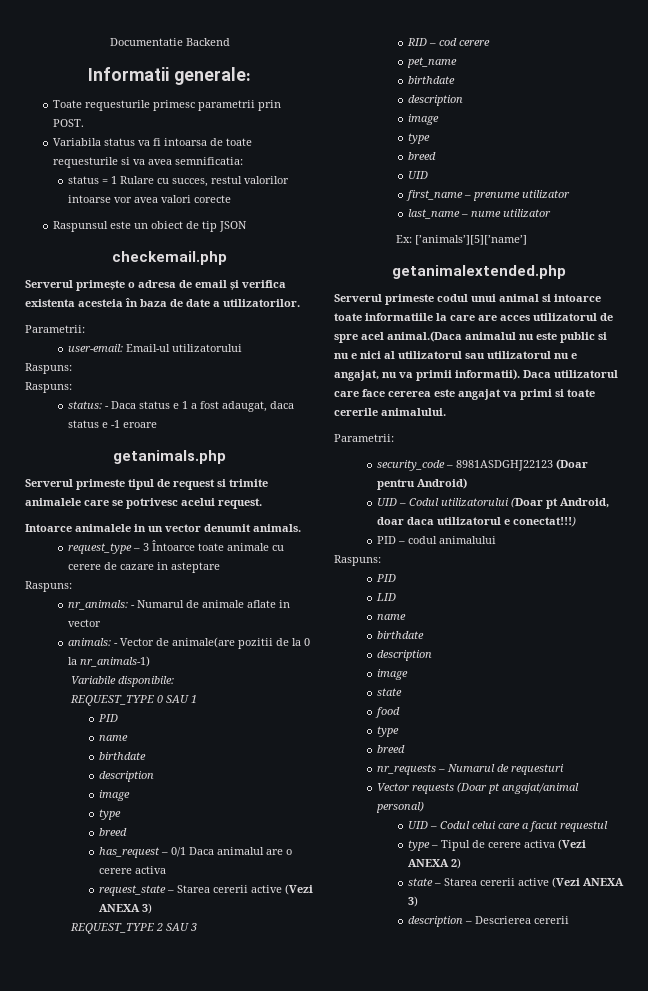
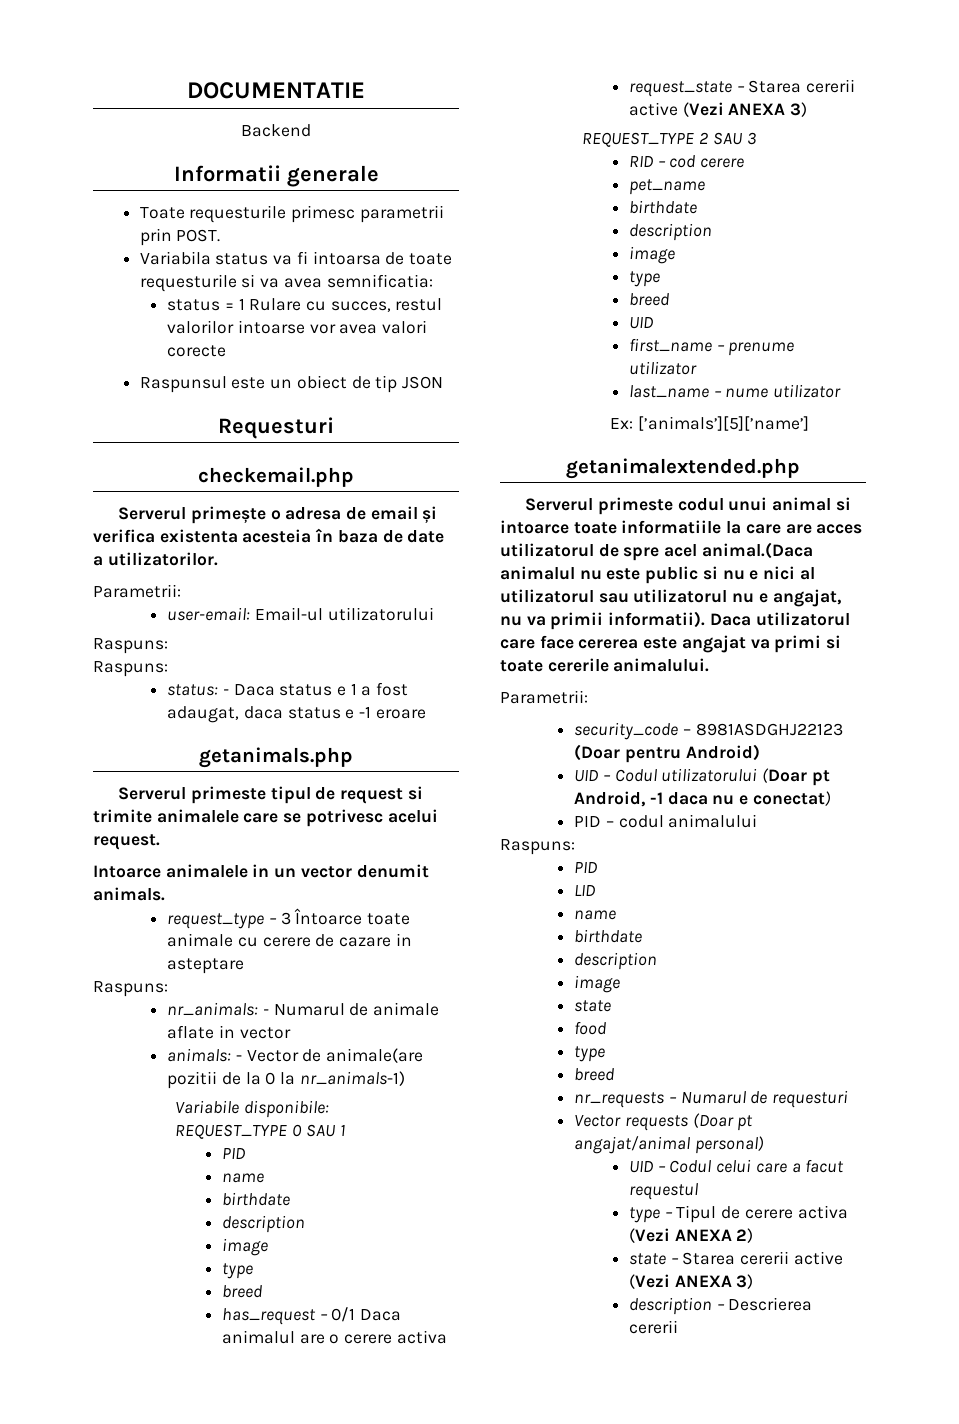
- Documentatie Backend
+ DOCUMENTATIE
+ Backend
- Informatii generale:
+ Informatii generale
+ Requesturi
- UID – Codul utilizatorului (Doar pt Android, doar daca utilizatorul e conectat!!!)
+ UID – Codul utilizatorului (Doar pt Android, -1 daca nu e conectat)

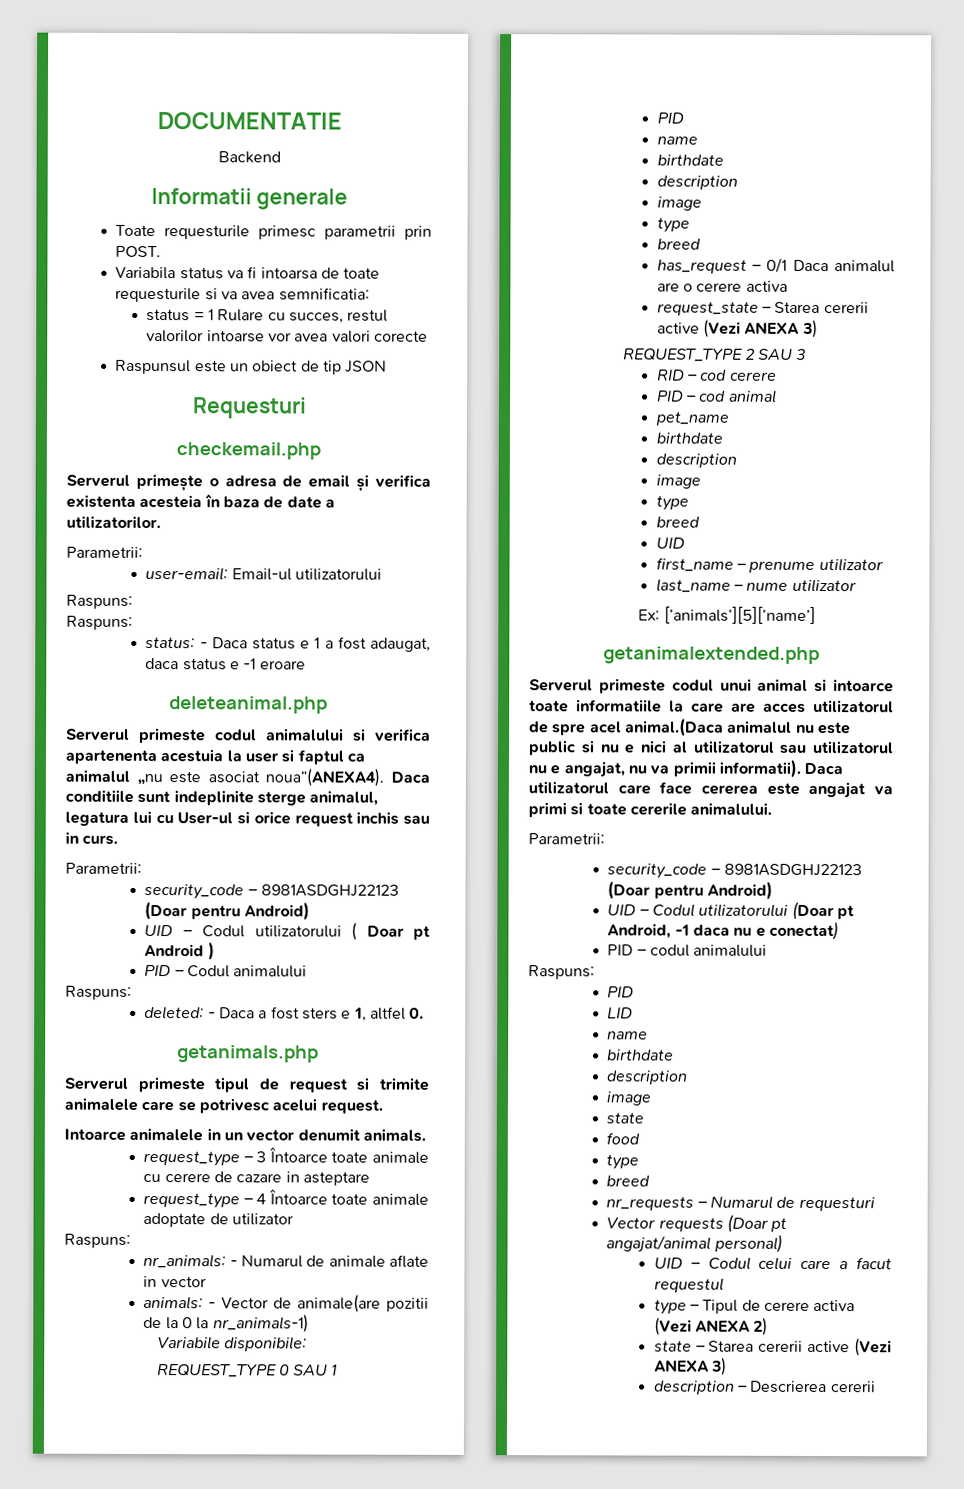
+ deleteanimal.php
+ Serverul primeste codul animalului si verifica apartenenta acestuia la user si faptul ca animalul „nu este asociat noua”(ANEXA4). Daca conditiile sunt indeplinite sterge animalul, legatura lui cu User-ul si orice request inchis sau in curs.
+ Parametrii:
+ security_code – 8981ASDGHJ22123 (Doar pentru Android)
+ UID – Codul utilizatorului ( Doar pt Android )
+ PID – Codul animalului
+ Raspuns:
+ deleted: - Daca a fost sters e 1, altfel 0.
+ request_type – 4 Întoarce toate animale adoptate de utilizator
+ PID – cod animal

